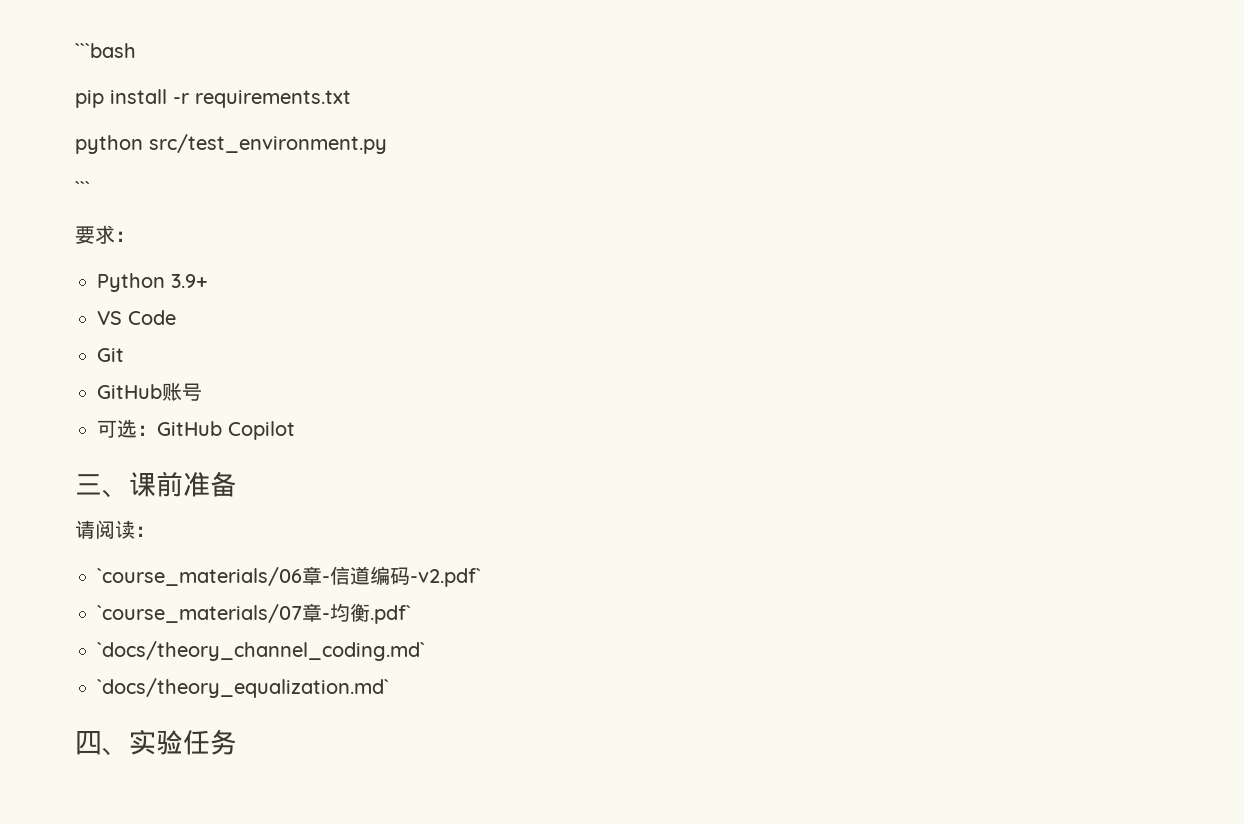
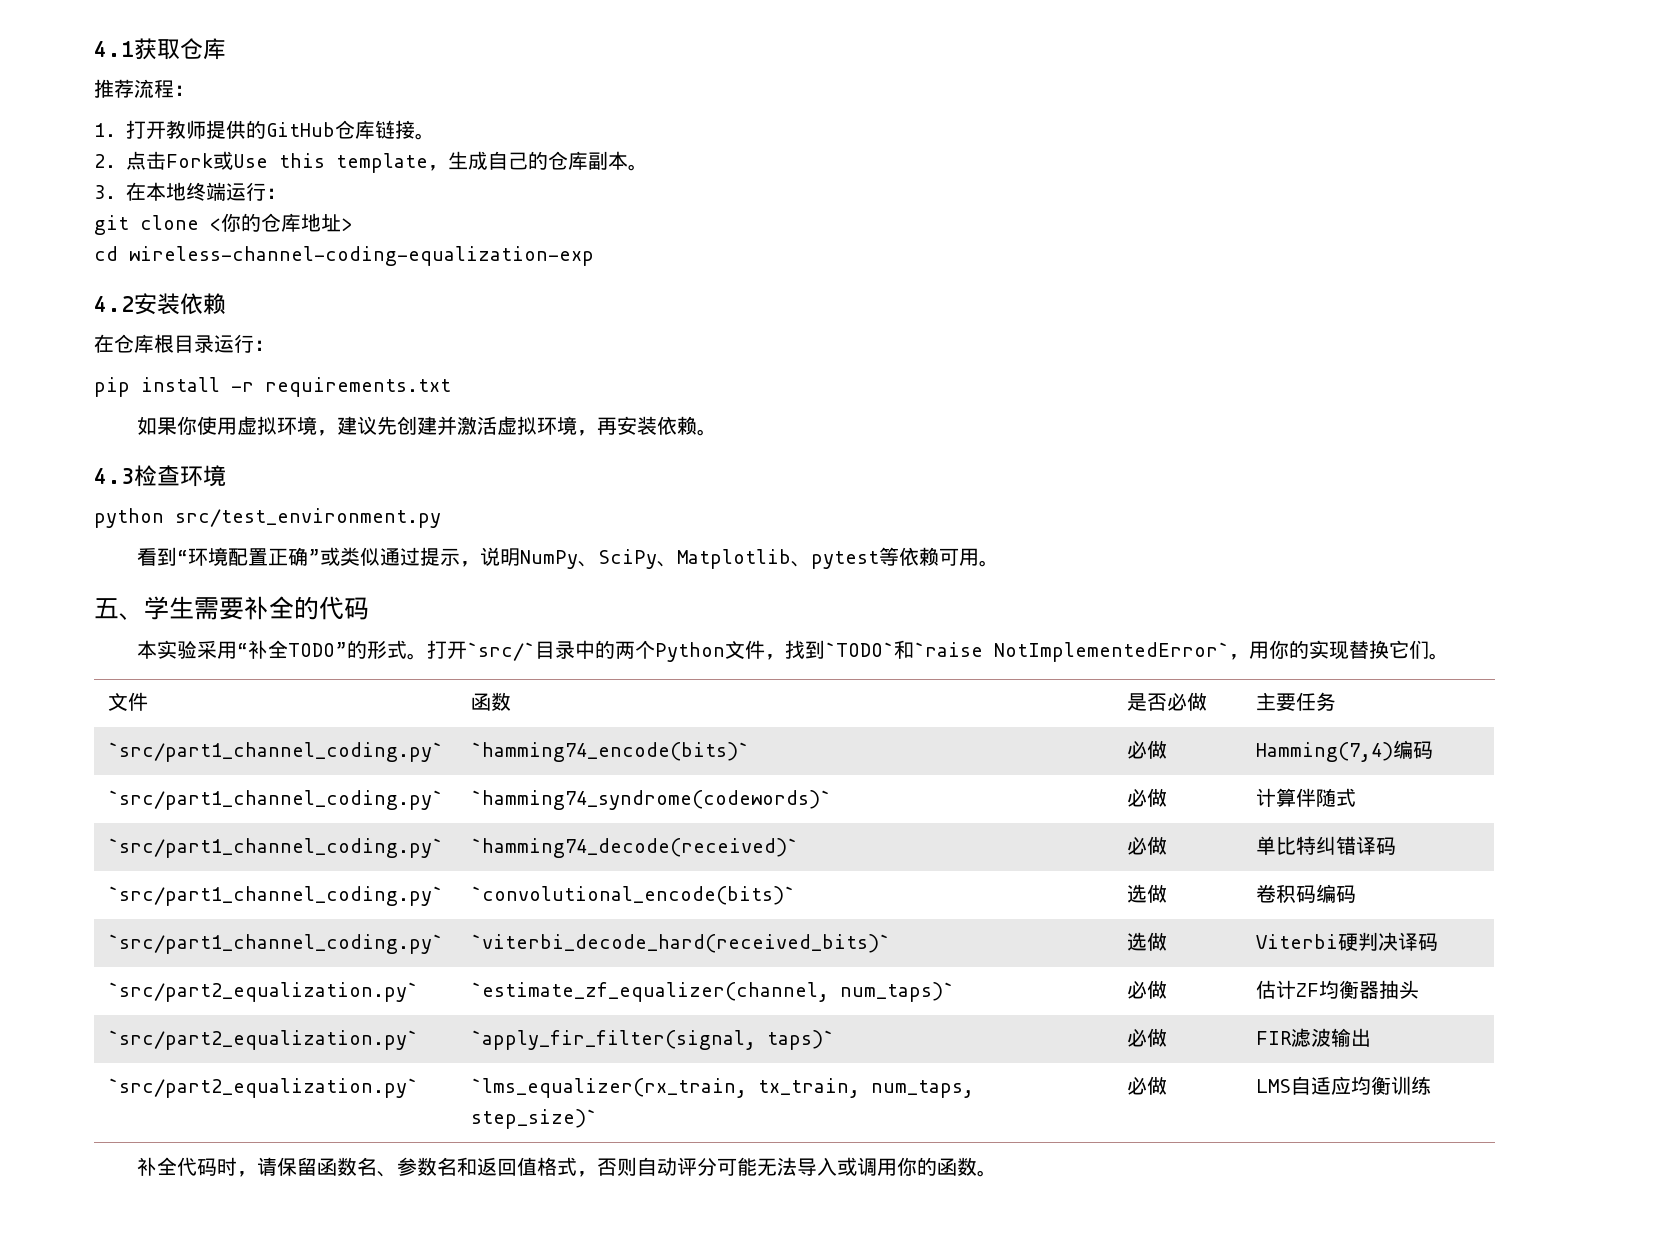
- ```bash
+ 4.1获取仓库
+ 推荐流程：
+ 1.打开教师提供的GitHub仓库链接。
+ 2.点击Fork或Use this template，生成自己的仓库副本。
+ 3.在本地终端运行：
+ git clone <你的仓库地址>
+ cd wireless-channel-coding-equalization-exp
+ 4.2安装依赖
+ 在仓库根目录运行：
  pip install -r requirements.txt
+ 如果你使用虚拟环境，建议先创建并激活虚拟环境，再安装依赖。
+ 4.3检查环境
  python src/test_environment.py
- ```
- 要求：
- Python 3.9+
- VS Code
- Git
- GitHub账号
- 可选：GitHub Copilot
- 三、课前准备
- 请阅读：
- `course_materials/06章-信道编码-v2.pdf`
- `course_materials/07章-均衡.pdf`
- `docs/theory_channel_coding.md`
- `docs/theory_equalization.md`
- 四、实验任务
+ 看到“环境配置正确”或类似通过提示，说明NumPy、SciPy、Matplotlib、pytest等依赖可用。
+ 五、学生需要补全的代码
+ 本实验采用“补全TODO”的形式。打开`src/`目录中的两个Python文件，找到`TODO`和`raise NotImplementedError`，用你的实现替换它们。
+ 文件 | 函数 | 是否必做 | 主要任务
+ `src/part1_channel_coding.py` | `hamming74_encode(bits)` | 必做 | Hamming(7,4)编码
+ `src/part1_channel_coding.py` | `hamming74_syndrome(codewords)` | 必做 | 计算伴随式
+ `src/part1_channel_coding.py` | `hamming74_decode(received)` | 必做 | 单比特纠错译码
+ `src/part1_channel_coding.py` | `convolutional_encode(bits)` | 选做 | 卷积码编码
+ `src/part1_channel_coding.py` | `viterbi_decode_hard(received_bits)` | 选做 | Viterbi硬判决译码
+ `src/part2_equalization.py` | `estimate_zf_equalizer(channel, num_taps)` | 必做 | 估计ZF均衡器抽头
+ `src/part2_equalization.py` | `apply_fir_filter(signal, taps)` | 必做 | FIR滤波输出
+ `src/part2_equalization.py` | `lms_equalizer(rx_train, tx_train, num_taps, step_size)` | 必做 | LMS自适应均衡训练
+ 补全代码时，请保留函数名、参数名和返回值格式，否则自动评分可能无法导入或调用你的函数。

